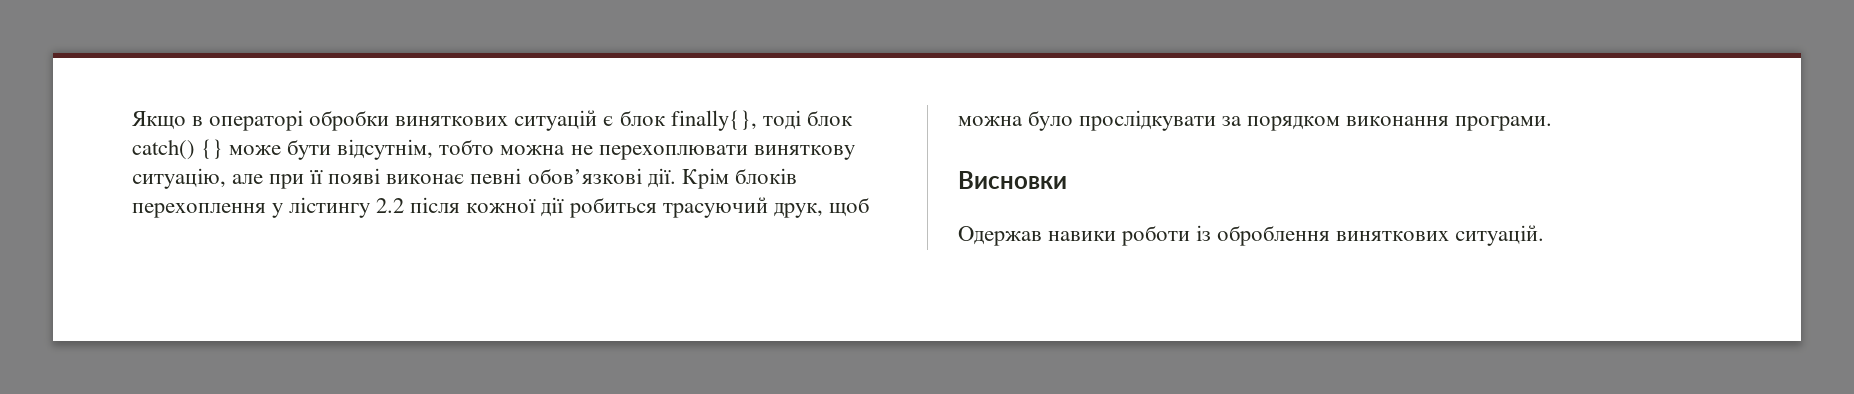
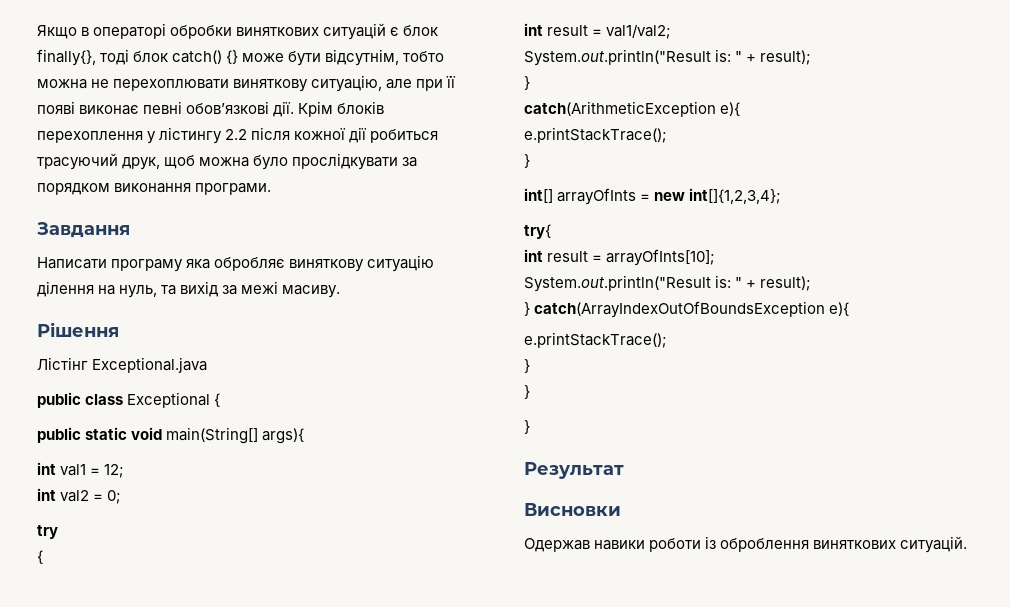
+ Завдання
+ Написати програму яка обробляє виняткову ситуацію ділення на нуль, та вихід за межі масиву.
+ Рішення
+ Лістінг Exceptional.java
+ public class Exceptional {
+ public static void main(String[] args){
+ int val1 = 12;
+ int val2 = 0;
+ try
+ {
+ int result = val1/val2;
+ System.out.println("Result is: " + result);
+ }
+ catch(ArithmeticException e){
+ e.printStackTrace();
+ }
+ int[] arrayOfInts = new int[]{1,2,3,4};
+ try{
+ int result = arrayOfInts[10];
+ System.out.println("Result is: " + result);
+ } catch(ArrayIndexOutOfBoundsException e){
+ e.printStackTrace();
+ }
+ }
+ }
+ Результат

